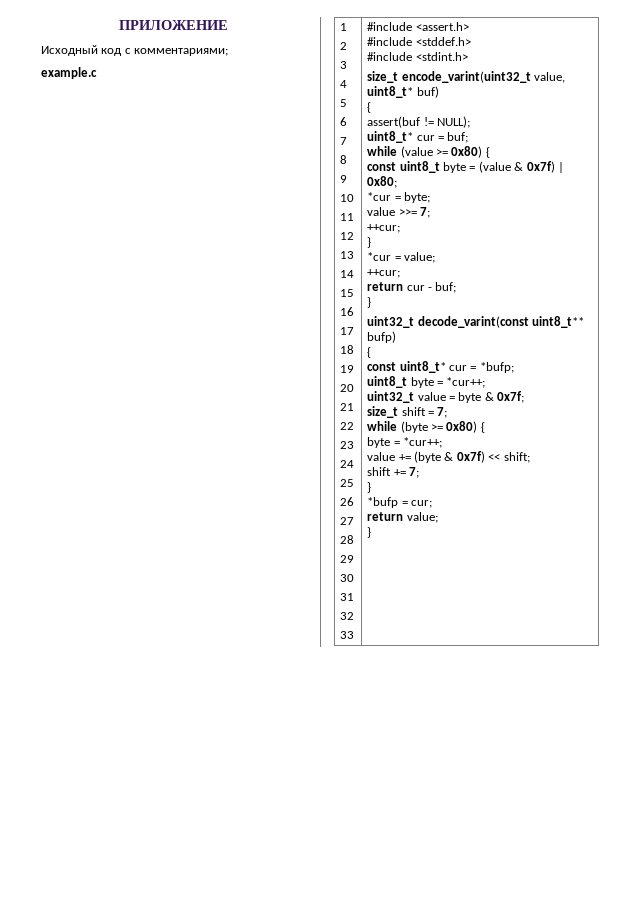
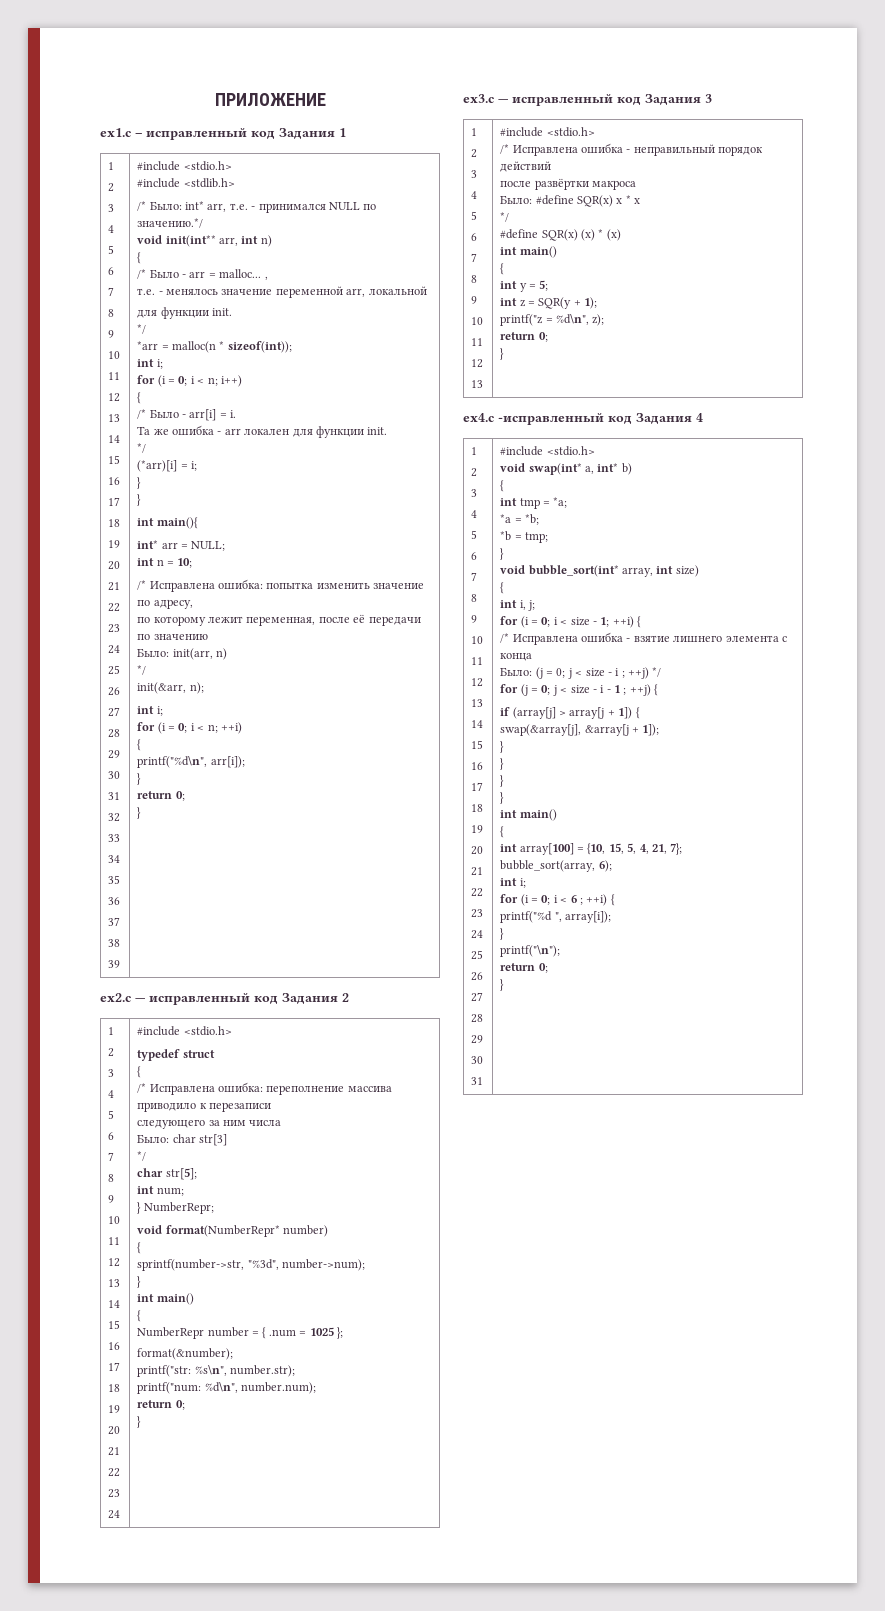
- Исходный код с комментариями;
- example.c
+ ex1.c – исправленный код Задания 1
- #include <assert.h>
- #include <stddef.h>
- #include <stdint.h>
- size_t encode_varint(uint32_t value, uint8_t* buf)
+ 34
+ 35
+ 36
+ 37
+ 38
+ 39 | #include <stdio.h>
+ #include <stdlib.h>
+ /* Было: int* arr, т.е. - принимался NULL по значению.*/
+ void init(int** arr, int n)
  {
- assert(buf != NULL);
- uint8_t* cur = buf;
- while (value >= 0x80) {
- const uint8_t byte = (value & 0x7f) | 0x80;
- *cur = byte;
- value >>= 7;
- ++cur;
+ /* Было - arr = malloc... ,
+ т.е. - менялось значение переменной arr, локальной
+ для функции init.
+ */
+ *arr = malloc(n * sizeof(int));
+ int i;
+ for (i = 0; i < n; i++)
+ {
+ /* Было - arr[i] = i.
+ Та же ошибка - arr локален для функции init.
+ */
+ (*arr)[i] = i;
  }
- *cur = value;
- ++cur;
- return cur - buf;
  }
- uint32_t decode_varint(const uint8_t** bufp)
+ int main(){
+ int* arr = NULL;
+ int n = 10;
+ /* Исправлена ошибка: попытка изменить значение по адресу,
+ по которому лежит переменная, после её передачи по значению
+ Было: init(arr, n)
+ */
+ init(&arr, n);
+ int i;
+ for (i = 0; i < n; ++i)
  {
- const uint8_t* cur = *bufp;
- uint8_t byte = *cur++;
- uint32_t value = byte & 0x7f;
- size_t shift = 7;
- while (byte >= 0x80) {
- byte = *cur++;
- value += (byte & 0x7f) << shift;
- shift += 7;
+ printf("%d\n", arr[i]);
  }
- *bufp = cur;
- return value;
+ return 0;
+ }
+ ex2.c — исправленный код Задания 2
+ 1
+ 2
+ 3
+ 4
+ 5
+ 6
+ 7
+ 8
+ 9
+ 10
+ 11
+ 12
+ 13
+ 14
+ 15
+ 16
+ 17
+ 18
+ 19
+ 20
+ 21
+ 22
+ 23
+ 24 | #include <stdio.h>
+ typedef struct
+ {
+ /* Исправлена ошибка: переполнение массива приводило к перезаписи
+ следующего за ним числа
+ Было: char str[3]
+ */
+ char str[5];
+ int num;
+ } NumberRepr;
+ void format(NumberRepr* number)
+ {
+ sprintf(number->str, "%3d", number->num);
+ }
+ int main()
+ {
+ NumberRepr number = { .num = 1025 };
+ format(&number);
+ printf("str: %s\n", number.str);
+ printf("num: %d\n", number.num);
+ return 0;
+ }
+ ex3.c — исправленный код Задания 3
+ 1
+ 2
+ 3
+ 4
+ 5
+ 6
+ 7
+ 8
+ 9
+ 10
+ 11
+ 12
+ 13 | #include <stdio.h>
+ /* Исправлена ошибка - неправильный порядок действий
+ после развёртки макроса
+ Было: #define SQR(x) x * x
+ */
+ #define SQR(x) (x) * (x)
+ int main()
+ {
+ int y = 5;
+ int z = SQR(y + 1);
+ printf("z = %d\n", z);
+ return 0;
+ }
+ ex4.c -исправленный код Задания 4
+ 1
+ 2
+ 3
+ 4
+ 5
+ 6
+ 7
+ 8
+ 9
+ 10
+ 11
+ 12
+ 13
+ 14
+ 15
+ 16
+ 17
+ 18
+ 19
+ 20
+ 21
+ 22
+ 23
+ 24
+ 25
+ 26
+ 27
+ 28
+ 29
+ 30
+ 31 | #include <stdio.h>
+ void swap(int* a, int* b)
+ {
+ int tmp = *a;
+ *a = *b;
+ *b = tmp;
+ }
+ void bubble_sort(int* array, int size)
+ {
+ int i, j;
+ for (i = 0; i < size - 1; ++i) {
+ /* Исправлена ошибка - взятие лишнего элемента с конца
+ Было: (j = 0; j < size - i ; ++j) */
+ for (j = 0; j < size - i - 1 ; ++j) {
+ if (array[j] > array[j + 1]) {
+ swap(&array[j], &array[j + 1]);
+ }
+ }
+ }
+ }
+ int main()
+ {
+ int array[100] = {10, 15, 5, 4, 21, 7};
+ bubble_sort(array, 6);
+ int i;
+ for (i = 0; i < 6 ; ++i) {
+ printf("%d ", array[i]);
+ }
+ printf("\n");
+ return 0;

